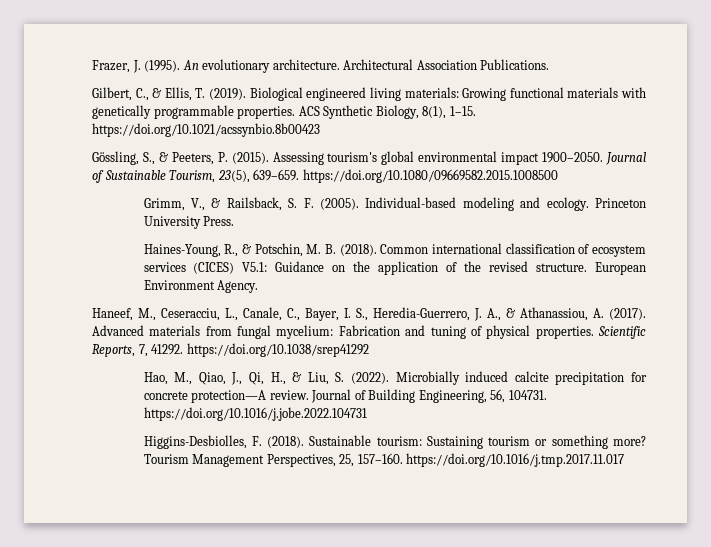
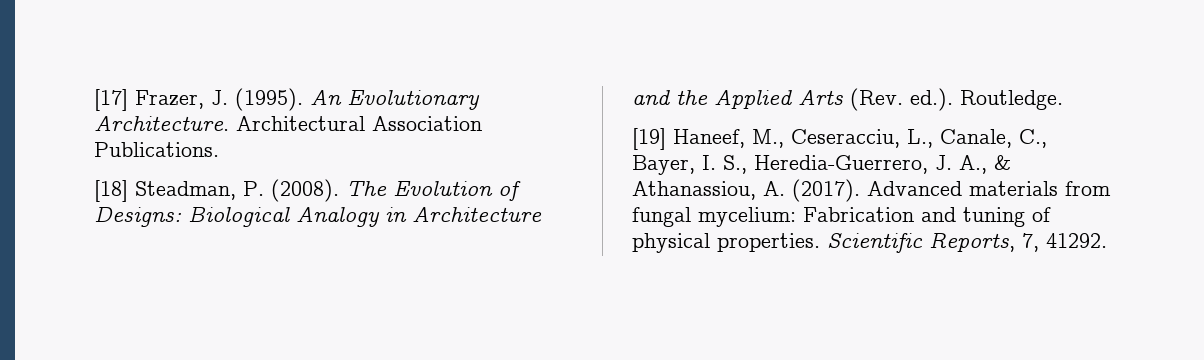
- Frazer, J. (1995).
+ [17] Frazer, J. (1995).
- An evolutionary architecture.
+ An Evolutionary Architecture.
- Gilbert, C., & Ellis, T. (2019). Biological engineered living materials: Growing functional materials with genetically programmable properties. ACS Synthetic Biology, 8(1), 1–15. https://doi.org/10.1021/acssynbio.8b00423
- Gössling, S., & Peeters, P. (2015). Assessing tourism's global environmental impact 1900–2050. Journal of Sustainable Tourism, 23(5), 639–659. https://doi.org/10.1080/09669582.2015.1008500
- Grimm, V., & Railsback, S. F. (2005). Individual-based modeling and ecology. Princeton University Press.
- Haines-Young, R., & Potschin, M. B. (2018). Common international classification of ecosystem services (CICES) V5.1: Guidance on the application of the revised structure. European Environment Agency.
- Haneef, M., Ceseracciu, L., Canale, C., Bayer, I. S., Heredia-Guerrero, J. A., & Athanassiou, A. (2017).
+ [18] Steadman, P. (2008). The Evolution of Designs: Biological Analogy in Architecture and the Applied Arts (Rev. ed.). Routledge.
+ [19] Haneef, M., Ceseracciu, L., Canale, C., Bayer, I. S., Heredia-Guerrero, J. A., & Athanassiou, A. (2017).
- Scientific Reports, 7, 41292. https://doi.org/10.1038/srep41292
- Hao, M., Qiao, J., Qi, H., & Liu, S. (2022). Microbially induced calcite precipitation for concrete protection—A review. Journal of Building Engineering, 56, 104731. https://doi.org/10.1016/j.jobe.2022.104731
- Higgins-Desbiolles, F. (2018). Sustainable tourism: Sustaining tourism or something more? Tourism Management Perspectives, 25, 157–160. https://doi.org/10.1016/j.tmp.2017.11.017
+ Scientific Reports, 7, 41292.

